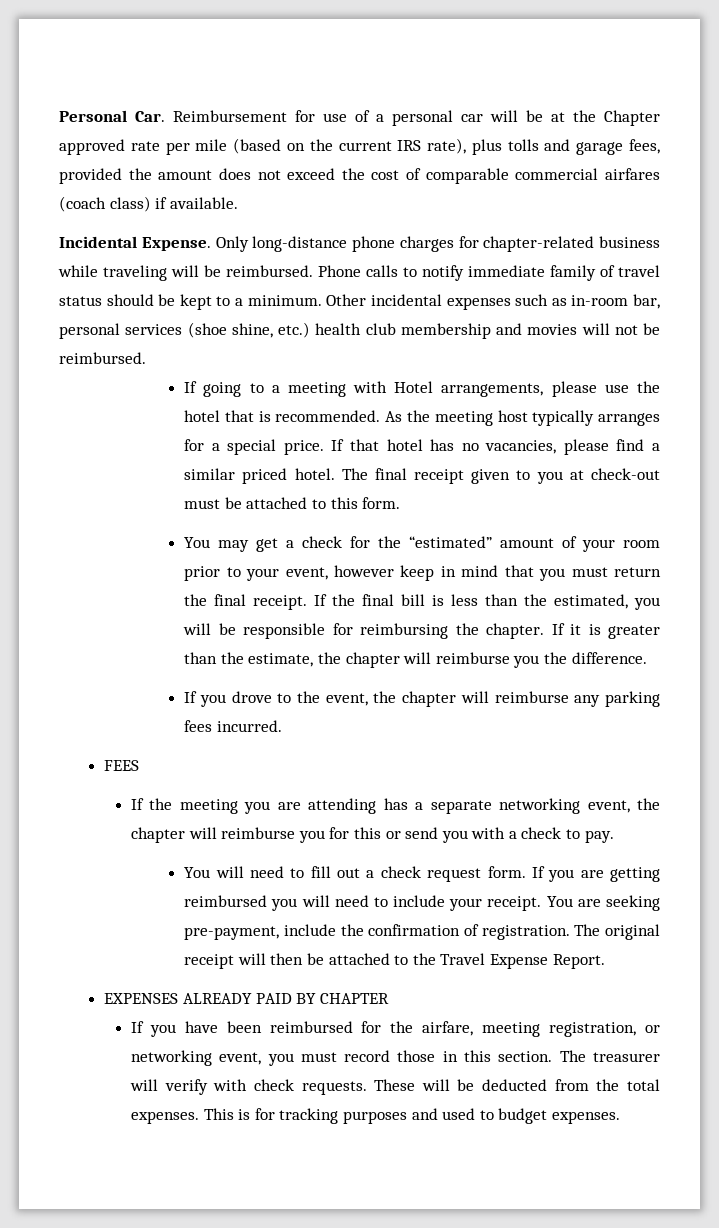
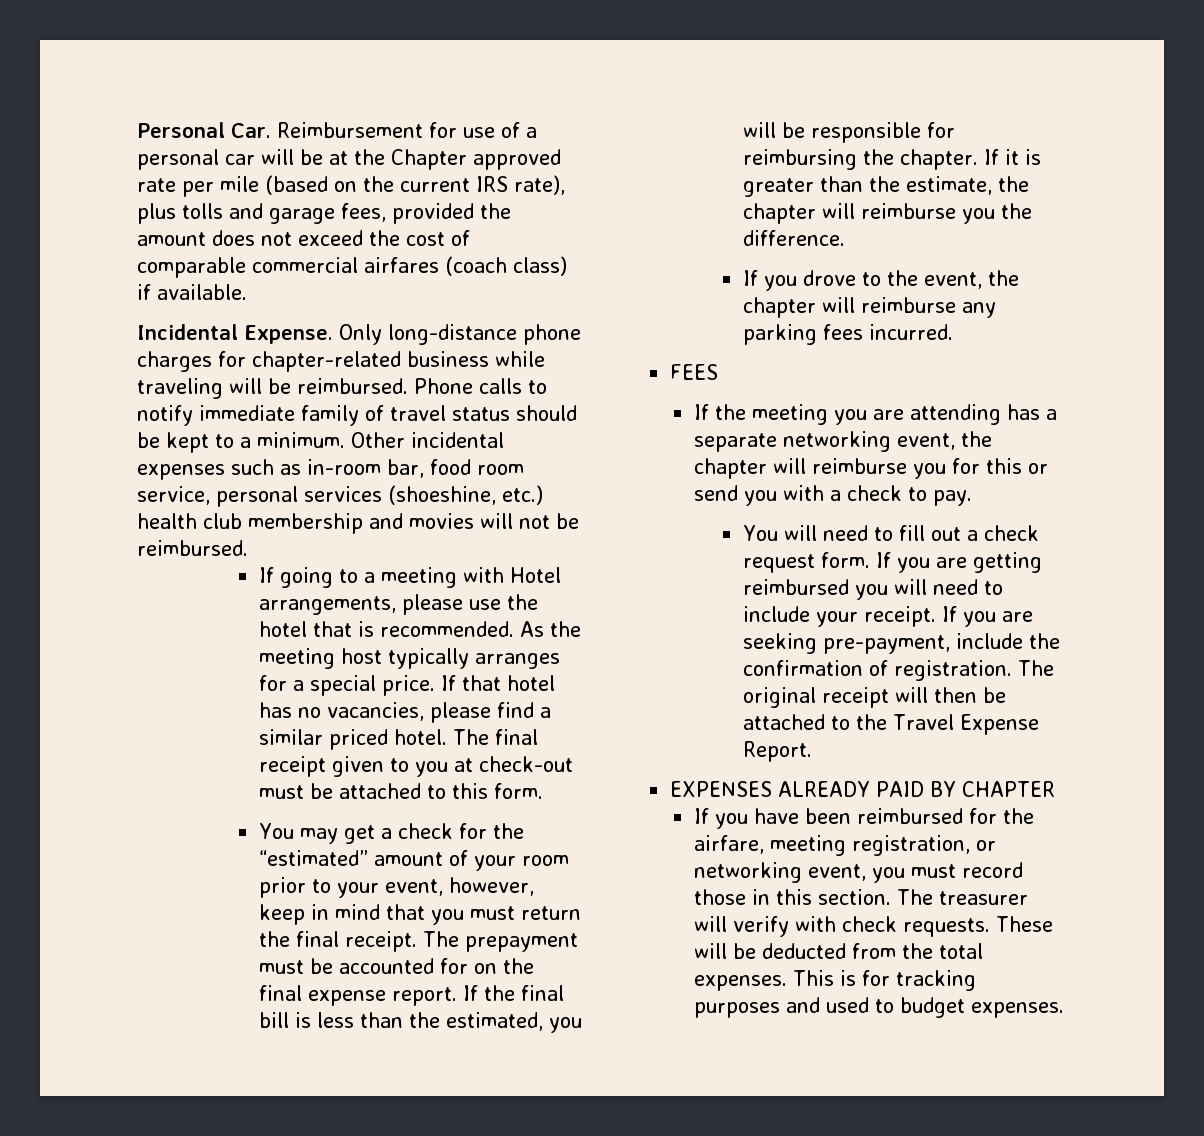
- Other incidental expenses such as in-room bar, personal services (shoe shine, etc.) health club membership and movies will not be reimbursed.
+ Other incidental expenses such as in-room bar, food room service, personal services (shoeshine, etc.) health club membership and movies will not be reimbursed.
- You may get a check for the “estimated” amount of your room prior to your event, however keep in mind that you must return the final receipt.
+ You may get a check for the “estimated” amount of your room prior to your event, however, keep in mind that you must return the final receipt.
+ The prepayment must be accounted for on the final expense report.
- You are seeking pre-payment, include the confirmation of registration.
+ If you are seeking pre-payment, include the confirmation of registration.

